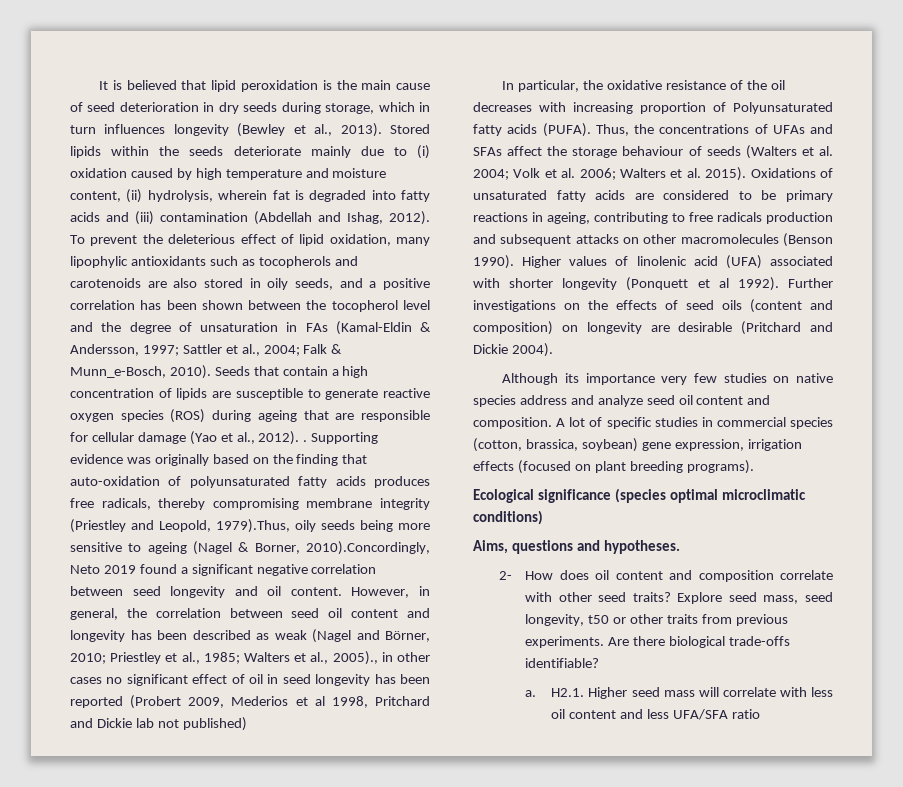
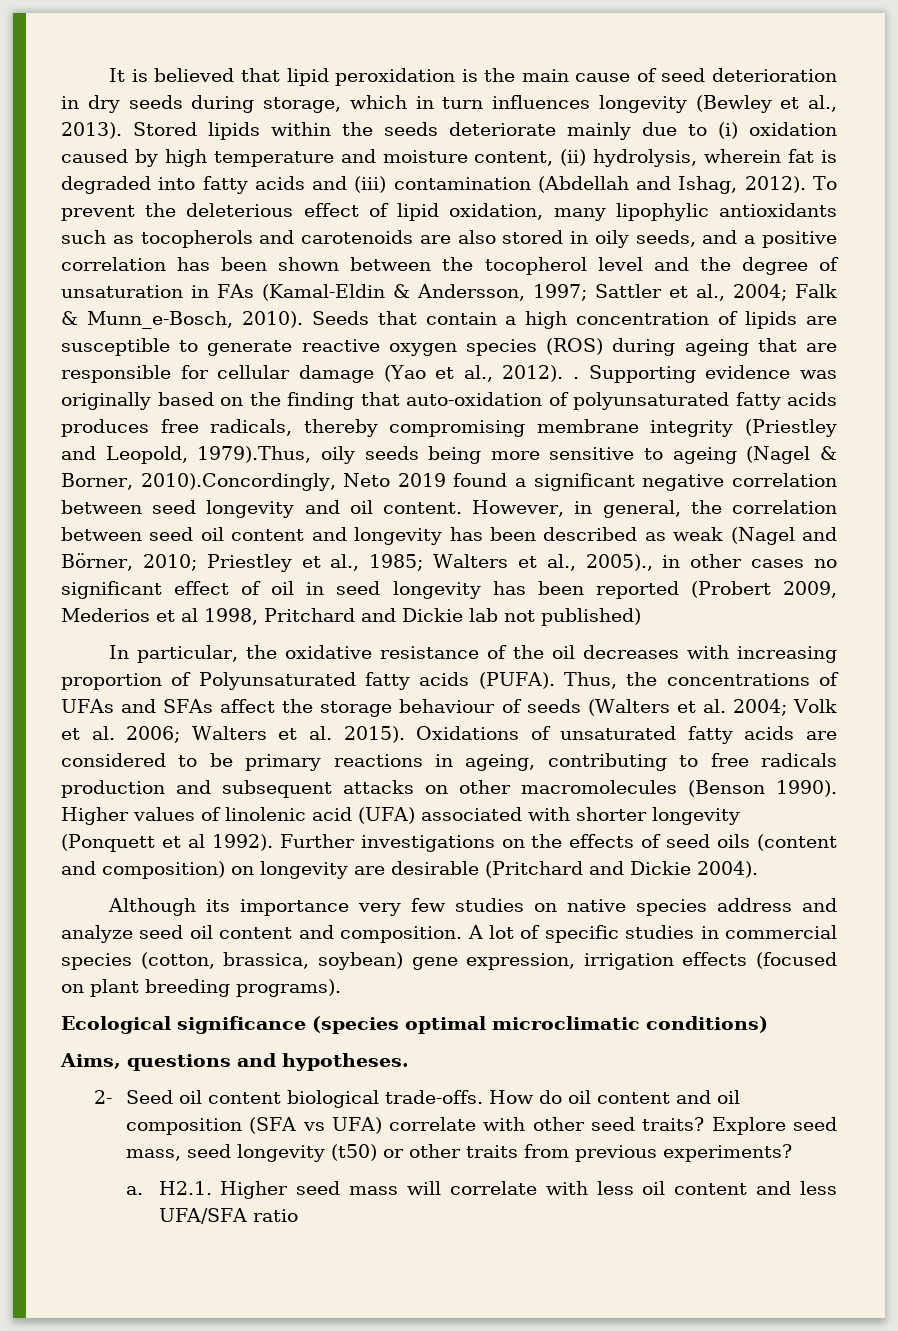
- 2- How does oil content and composition correlate with other seed traits?
+ 2- Seed oil content biological trade-offs. How do oil content and oil composition (SFA vs UFA) correlate with other seed traits?
- Explore seed mass, seed longevity, t50 or other traits from previous experiments. Are there biological trade-offs identifiable?
+ Explore seed mass, seed longevity (t50) or other traits from previous experiments?

